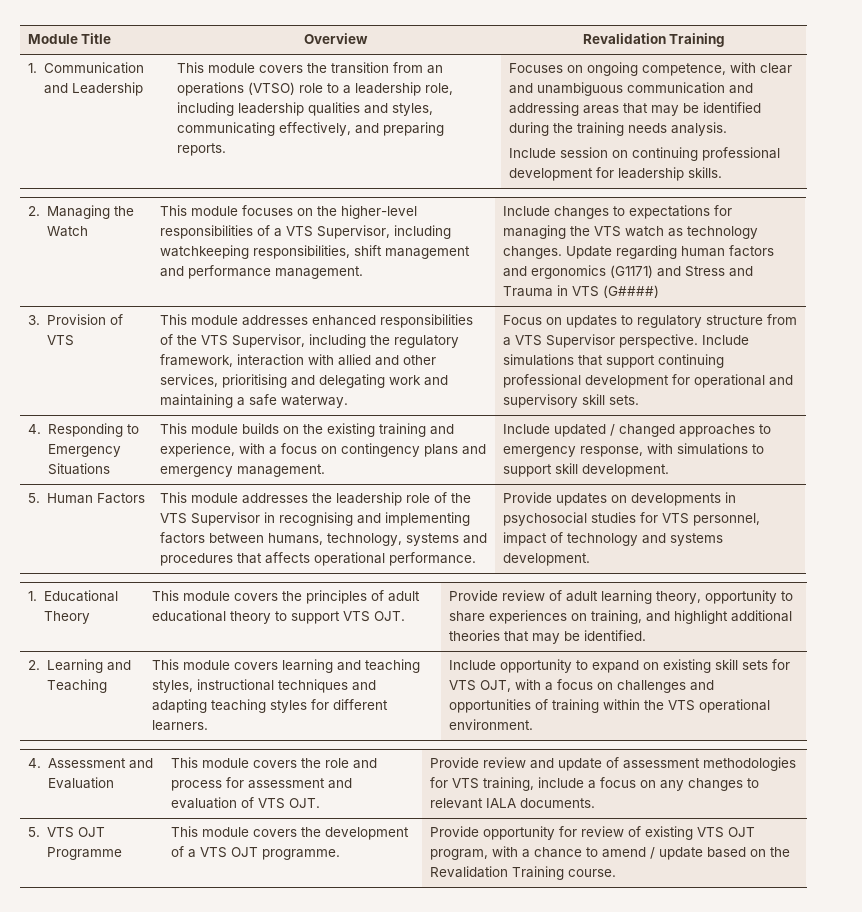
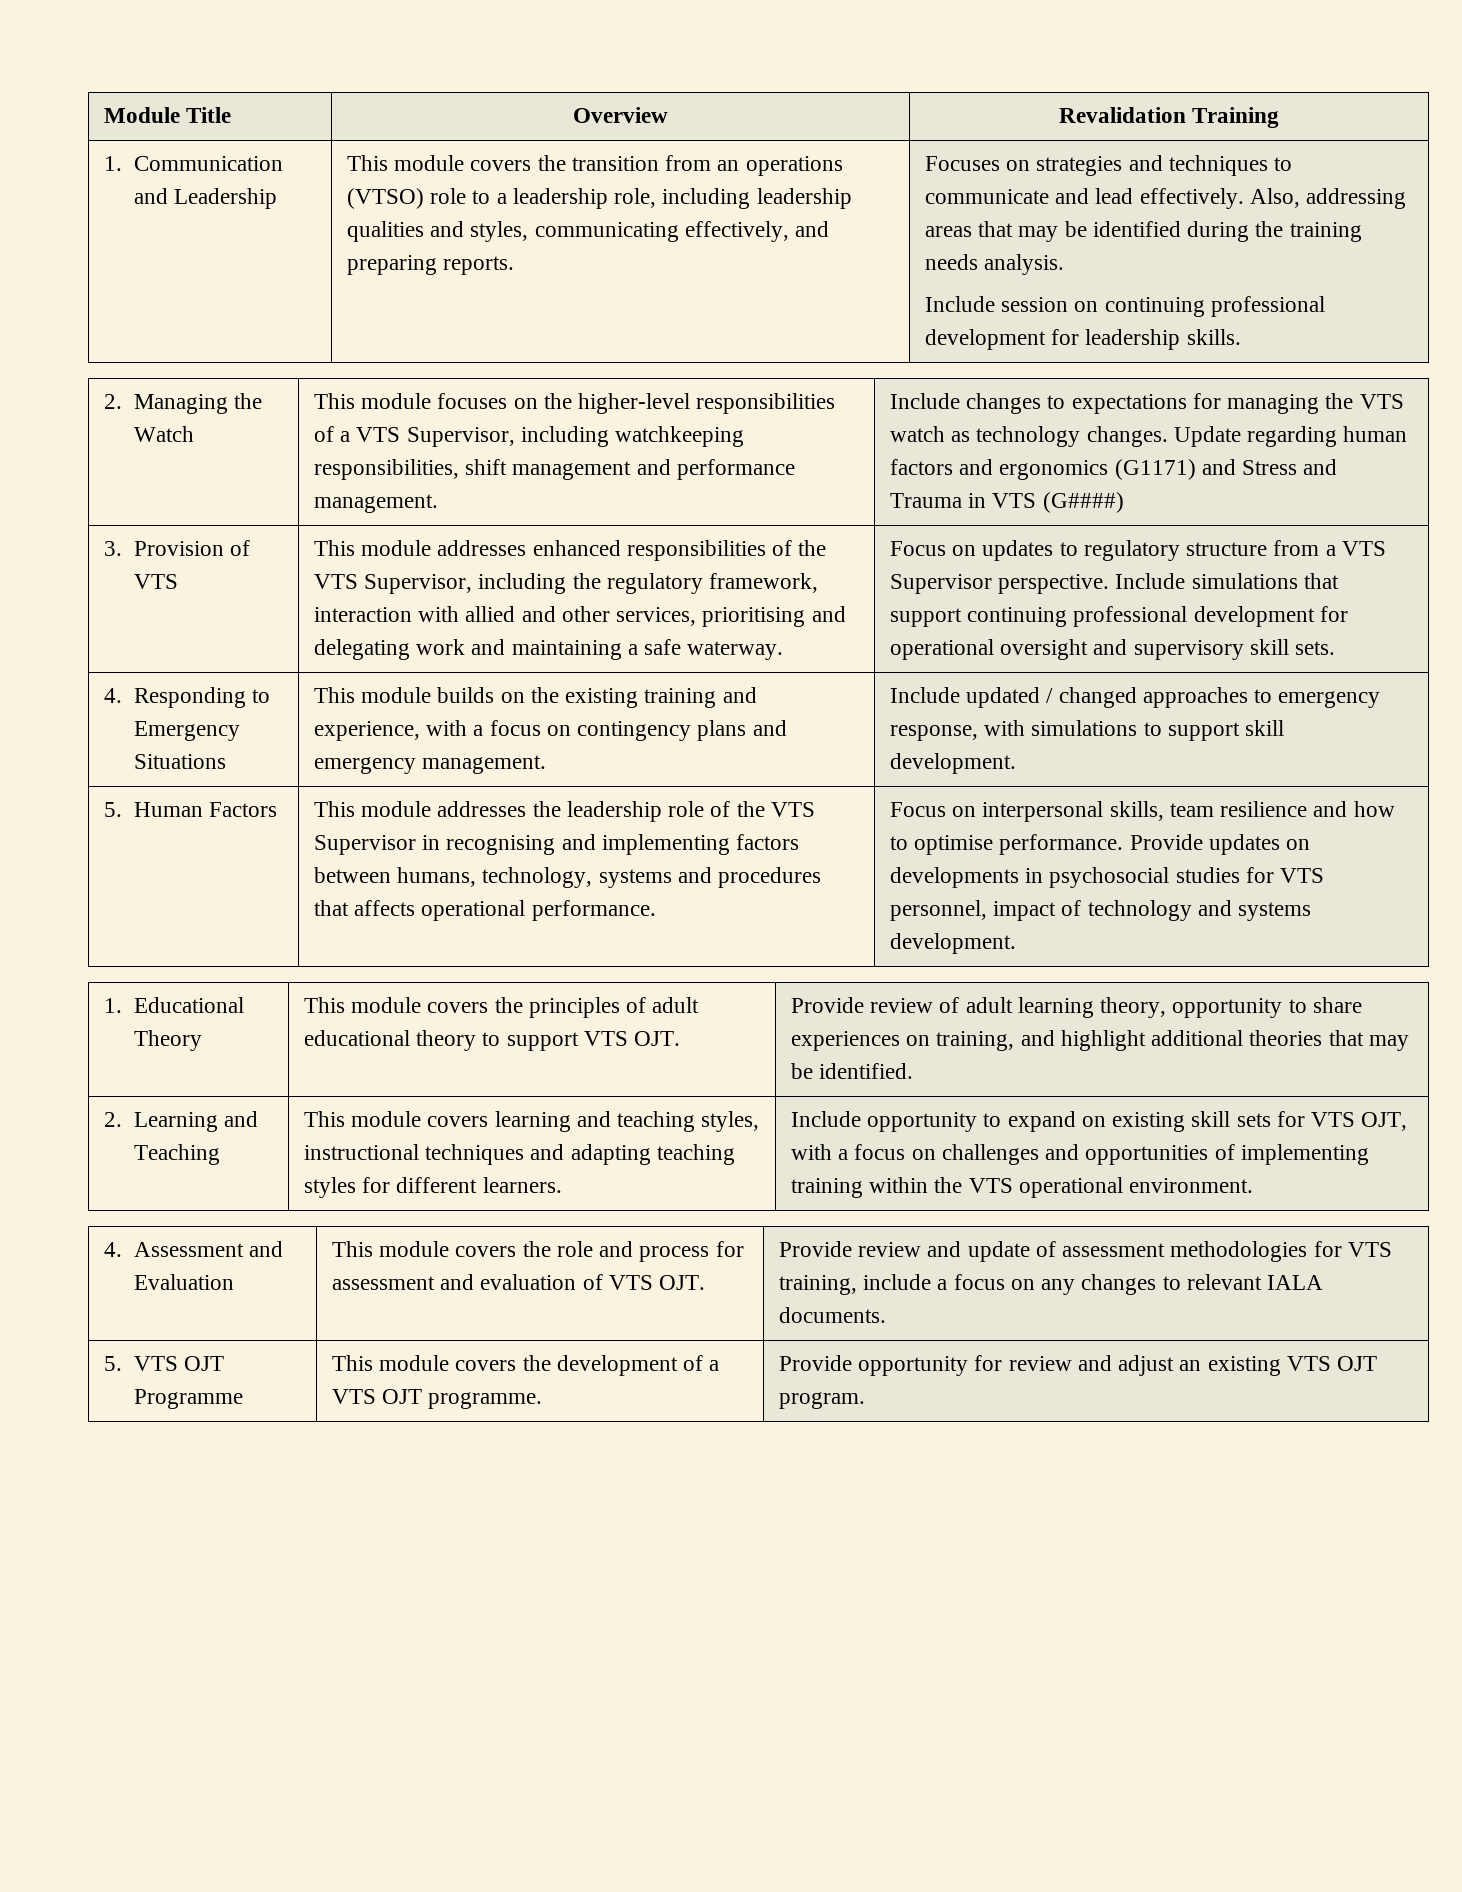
- Focuses on ongoing competence, with clear and unambiguous communication and addressing areas that may be identified during the training needs analysis.
+ Focuses on strategies and techniques to communicate and lead effectively. Also, addressing areas that may be identified during the training needs analysis.
- Include simulations that support continuing professional development for operational and supervisory skill sets.
+ Include simulations that support continuing professional development for operational oversight and supervisory skill sets.
+ Focus on interpersonal skills, team resilience and how to optimise performance.
- Include opportunity to expand on existing skill sets for VTS OJT, with a focus on challenges and opportunities of training within the VTS operational environment.
+ Include opportunity to expand on existing skill sets for VTS OJT, with a focus on challenges and opportunities of implementing training within the VTS operational environment.
- 5. VTS OJT Programme | This module covers the development of a VTS OJT programme. | Provide opportunity for review of existing VTS OJT program, with a chance to amend / update based on the Revalidation Training course.
+ 5. VTS OJT Programme | This module covers the development of a VTS OJT programme. | Provide opportunity for review and adjust an existing VTS OJT program.

